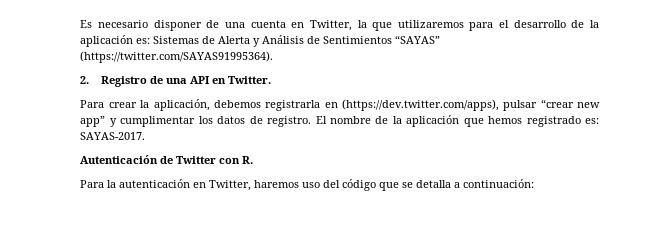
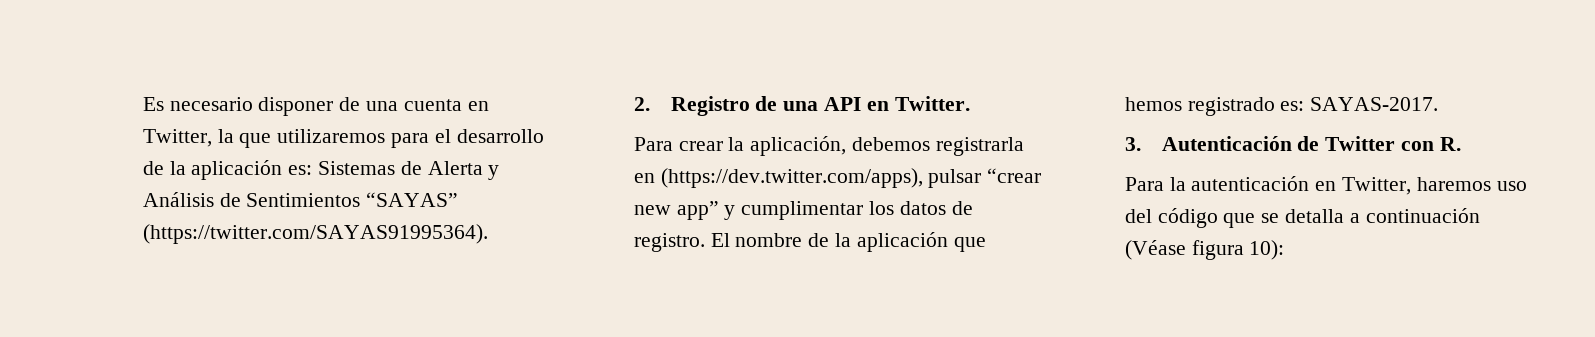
- Autenticación de Twitter con R.
+ 3. Autenticación de Twitter con R.
- Para la autenticación en Twitter, haremos uso del código que se detalla a continuación:
+ Para la autenticación en Twitter, haremos uso del código que se detalla a continuación (Véase figura 10):

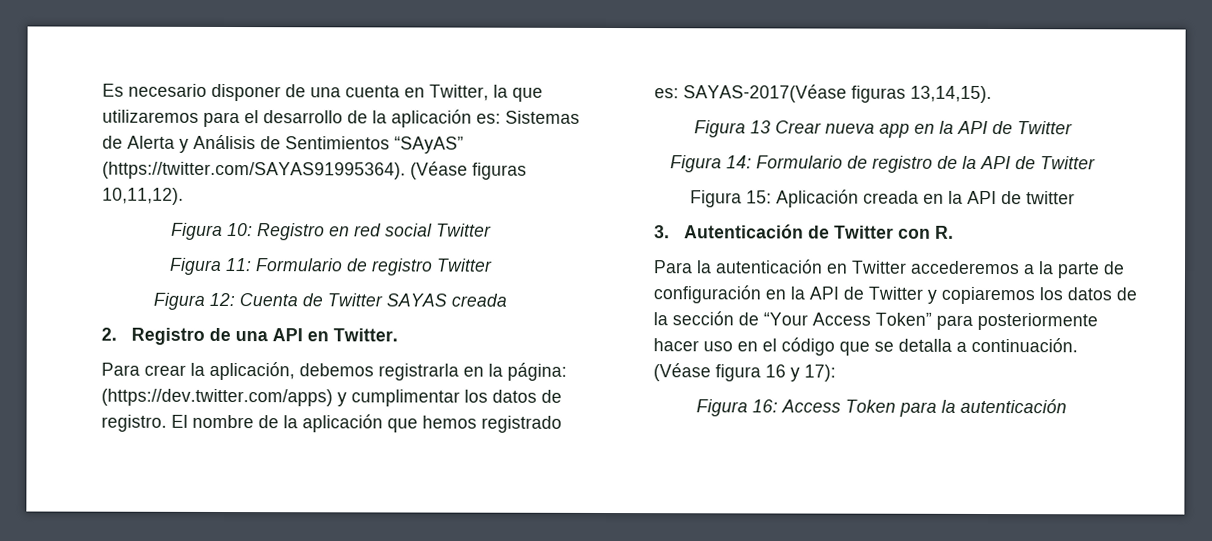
- Es necesario disponer de una cuenta en Twitter, la que utilizaremos para el desarrollo de la aplicación es: Sistemas de Alerta y Análisis de Sentimientos “SAYAS” (https://twitter.com/SAYAS91995364).
+ Es necesario disponer de una cuenta en Twitter, la que utilizaremos para el desarrollo de la aplicación es: Sistemas de Alerta y Análisis de Sentimientos “SAyAS” (https://twitter.com/SAYAS91995364). (Véase figuras 10,11,12).
+ Figura 10: Registro en red social Twitter
+ Figura 11: Formulario de registro Twitter
+ Figura 12: Cuenta de Twitter SAYAS creada
- Para crear la aplicación, debemos registrarla en (https://dev.twitter.com/apps), pulsar “crear new app” y cumplimentar los datos de registro.
+ Para crear la aplicación, debemos registrarla en la página: (https://dev.twitter.com/apps) y cumplimentar los datos de registro.
- El nombre de la aplicación que hemos registrado es: SAYAS-2017.
+ El nombre de la aplicación que hemos registrado es: SAYAS-2017(Véase figuras 13,14,15).
+ Figura 13 Crear nueva app en la API de Twitter
+ Figura 14: Formulario de registro de la API de Twitter
+ Figura 15: Aplicación creada en la API de twitter
- Para la autenticación en Twitter, haremos uso del código que se detalla a continuación (Véase figura 10):
+ Para la autenticación en Twitter accederemos a la parte de configuración en la API de Twitter y copiaremos los datos de la sección de “Your Access Token” para posteriormente hacer uso en el código que se detalla a continuación. (Véase figura 16 y 17):
+ Figura 16: Access Token para la autenticación

